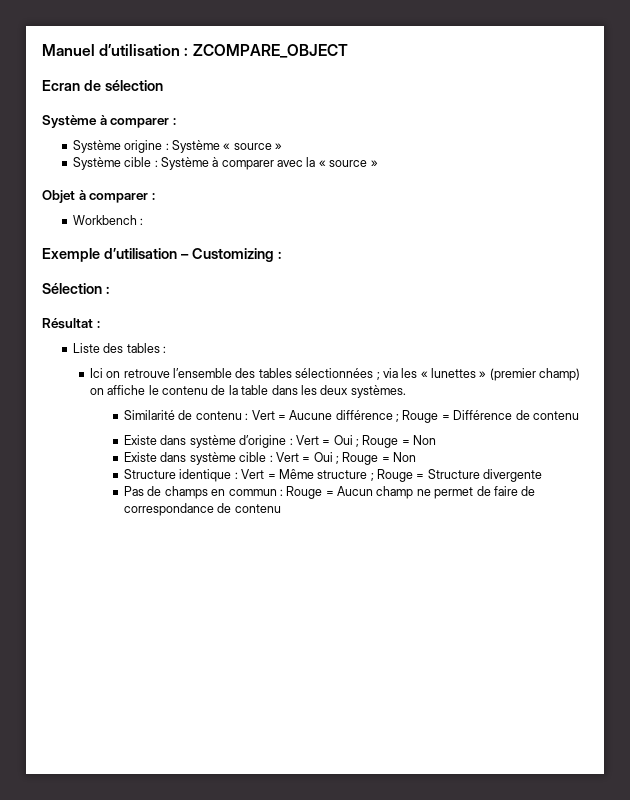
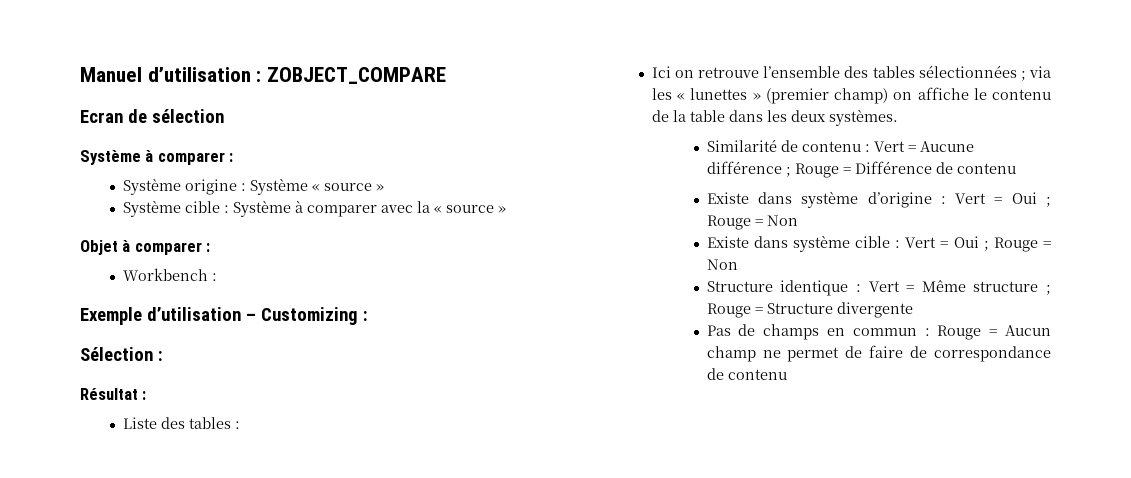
- Manuel d’utilisation : ZCOMPARE_OBJECT
+ Manuel d’utilisation : ZOBJECT_COMPARE

